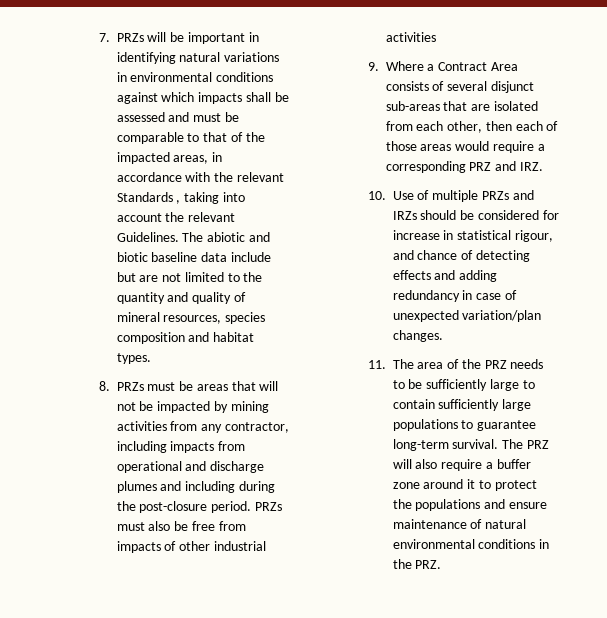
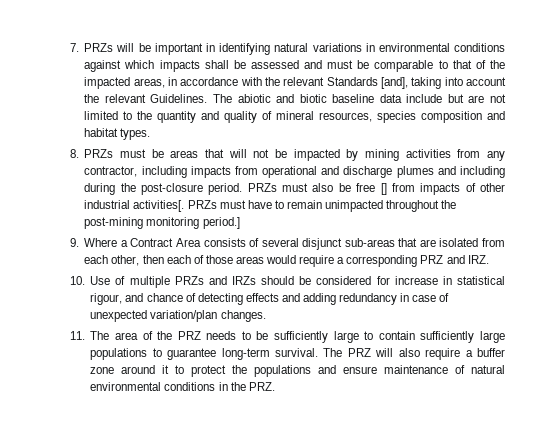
- 7. PRZs will be important in identifying natural variations in environmental conditions against which impacts shall be assessed and must be comparable to that of the impacted areas, in accordance with the relevant Standards , taking into account the relevant Guidelines.
+ 7. PRZs will be important in identifying natural variations in environmental conditions against which impacts shall be assessed and must be comparable to that of the impacted areas, in accordance with the relevant Standards [and], taking into account the relevant Guidelines.
- PRZs must also be free from impacts of other industrial activities
+ PRZs must also be free [] from impacts of other industrial activities[. PRZs must have to remain unimpacted throughout the post-mining monitoring period.]

